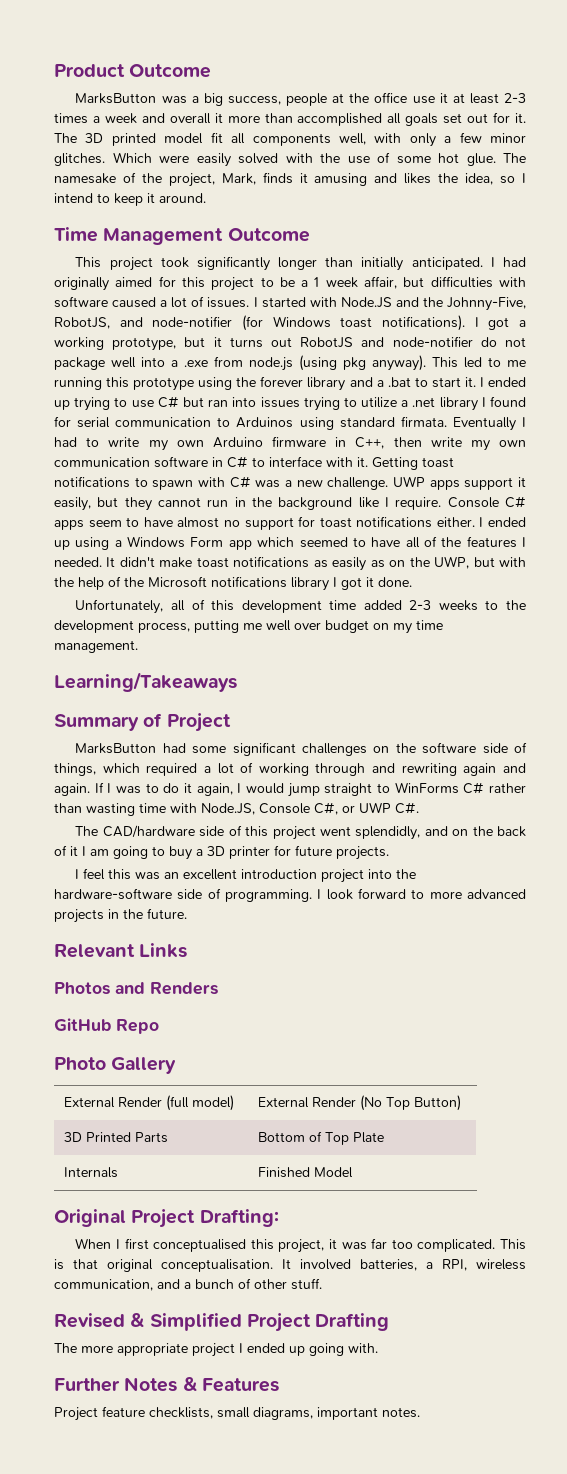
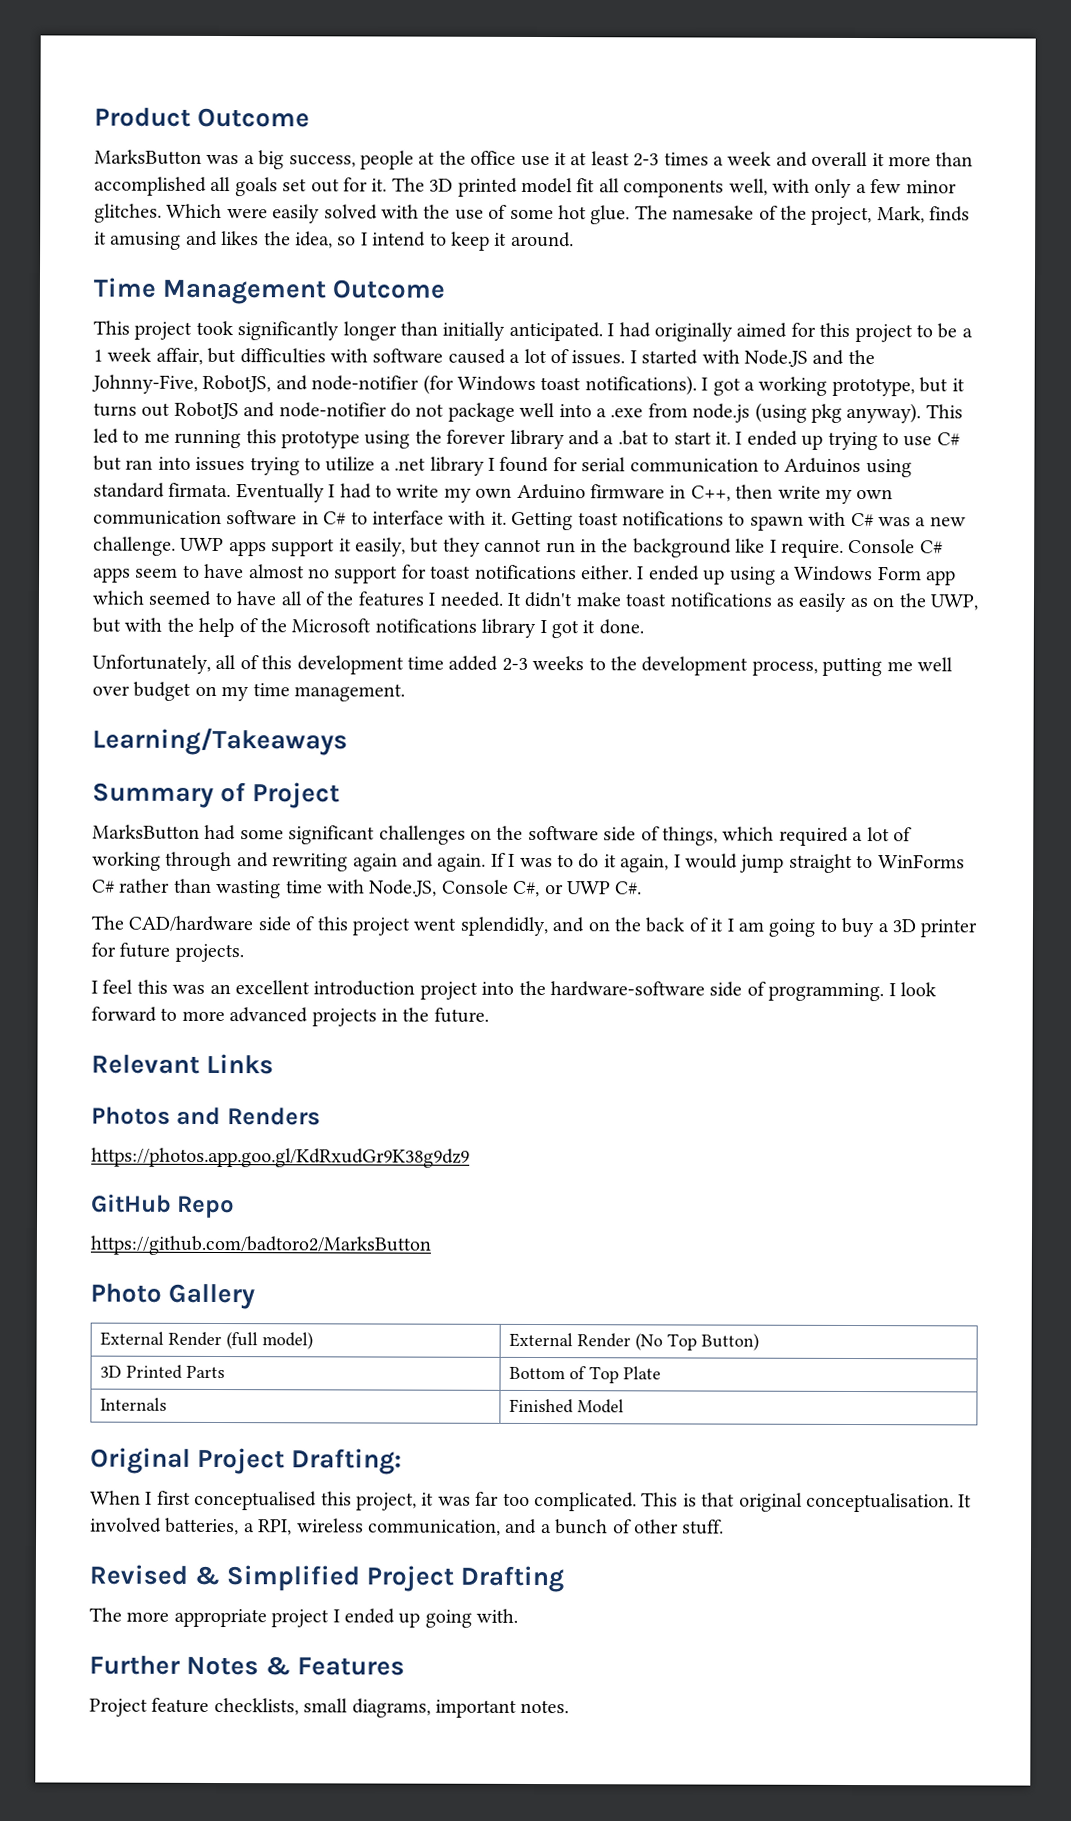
+ https://photos.app.goo.gl/KdRxudGr9K38g9dz9
+ https://github.com/badtoro2/MarksButton

